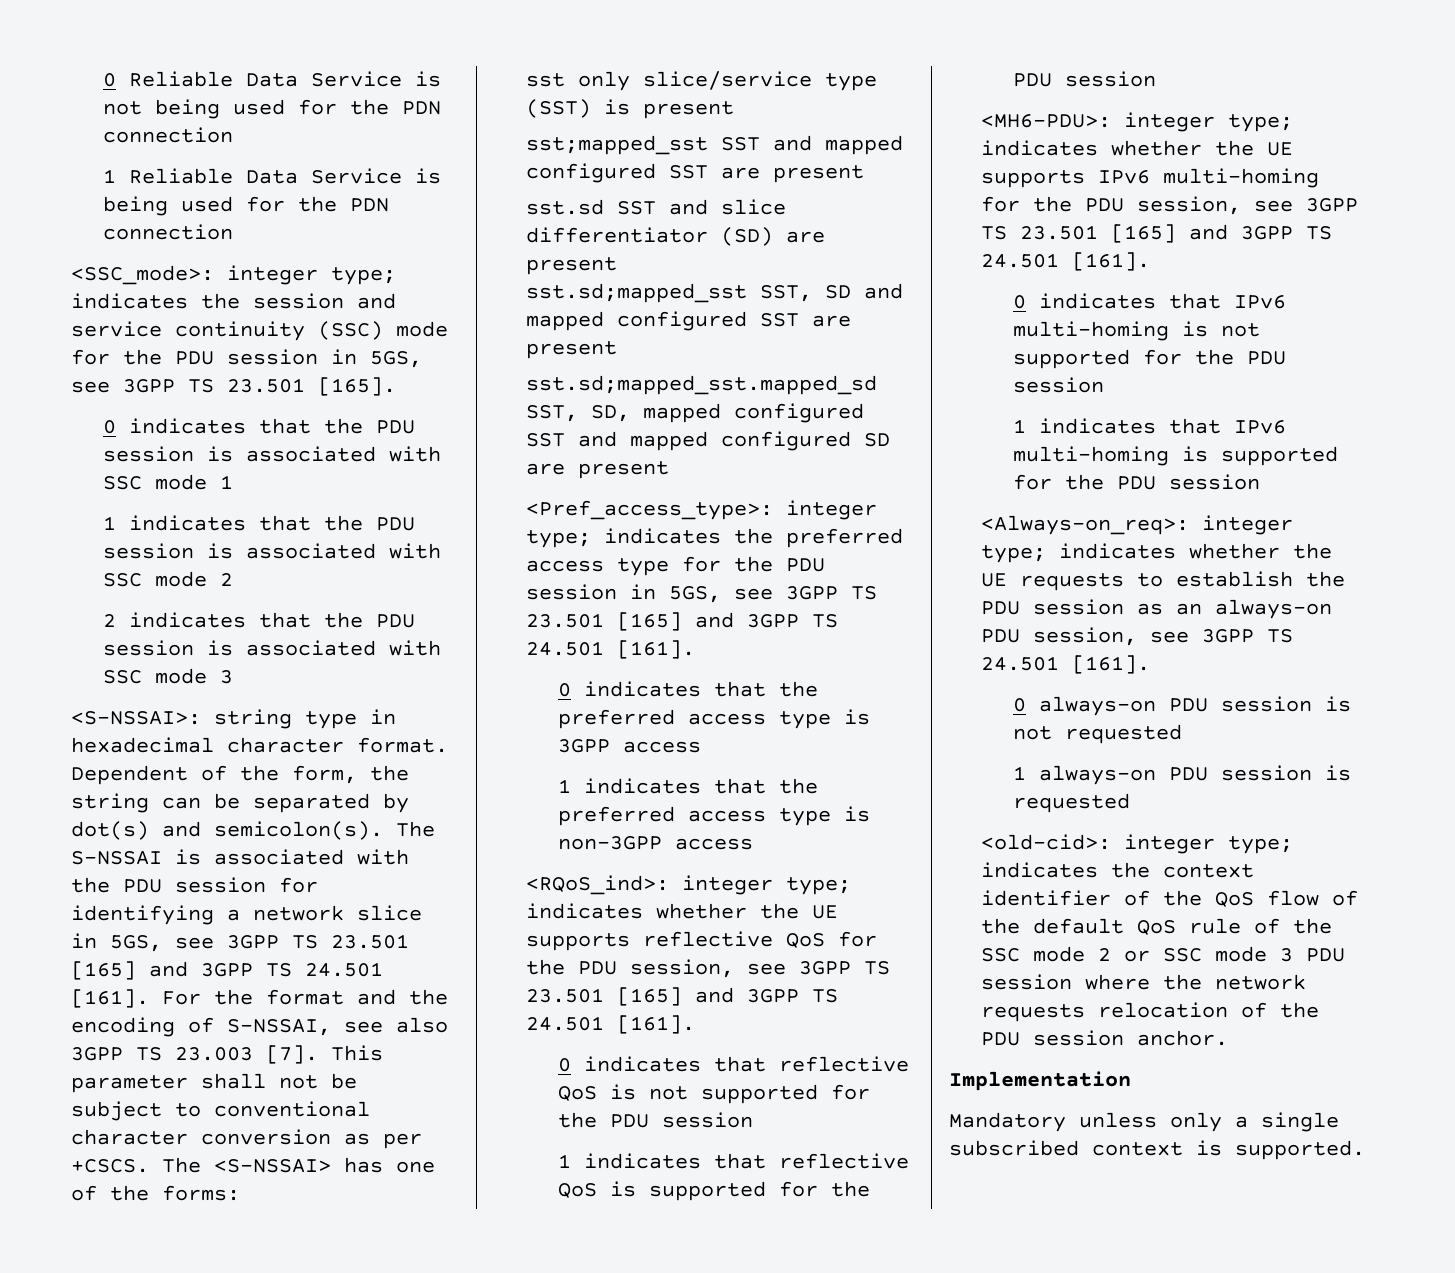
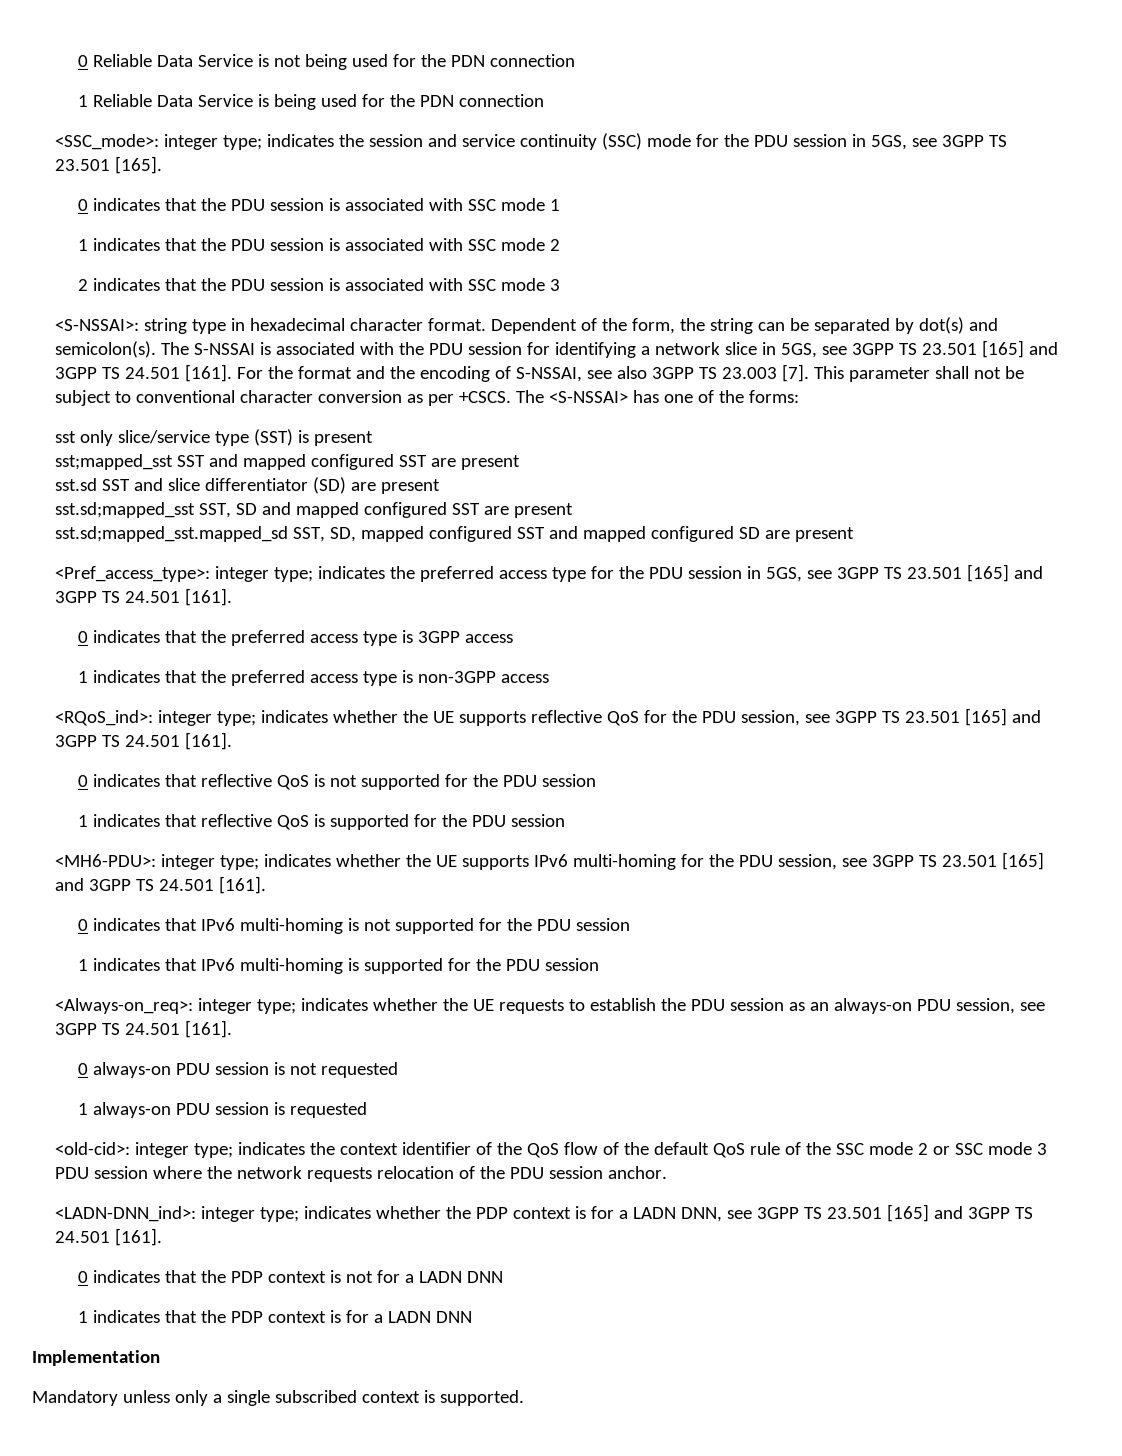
+ <LADN-DNN_ind>: integer type; indicates whether the PDP context is for a LADN DNN, see 3GPP TS 23.501 [165] and 3GPP TS 24.501 [161].
+ 0 indicates that the PDP context is not for a LADN DNN
+ 1 indicates that the PDP context is for a LADN DNN

